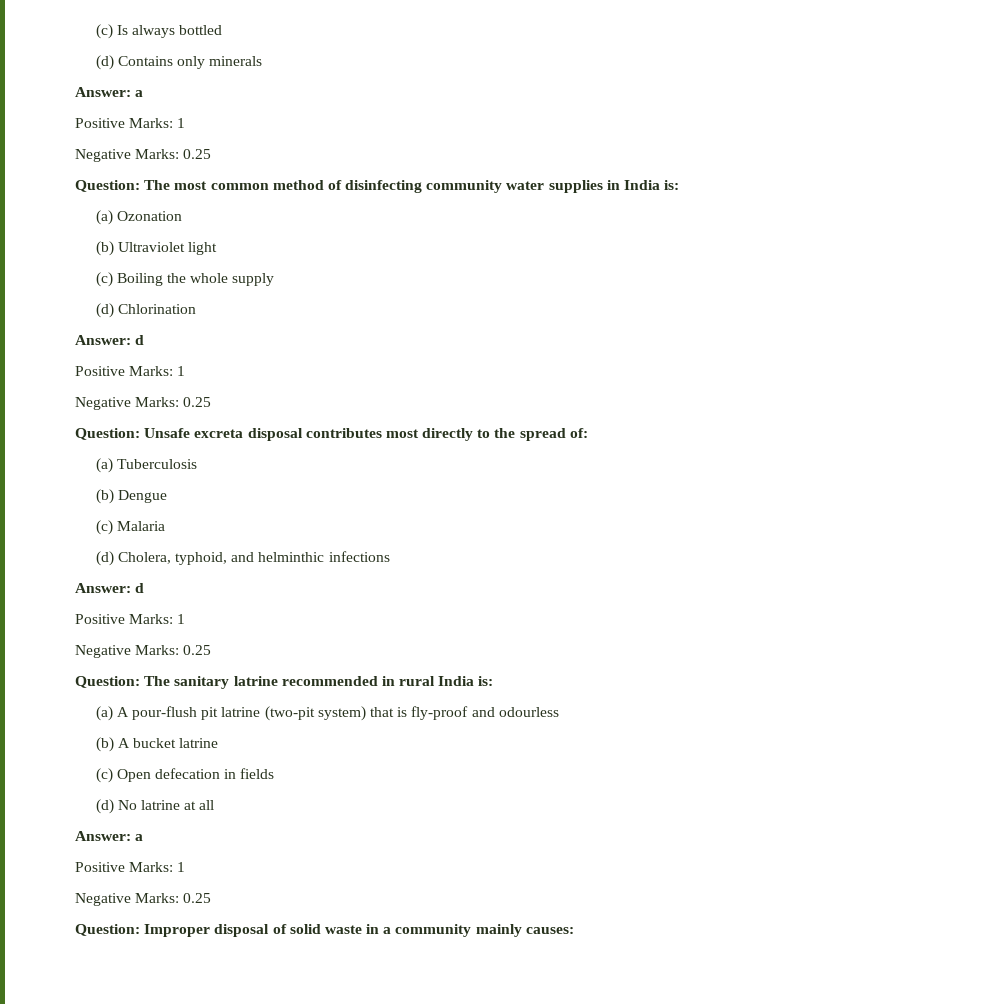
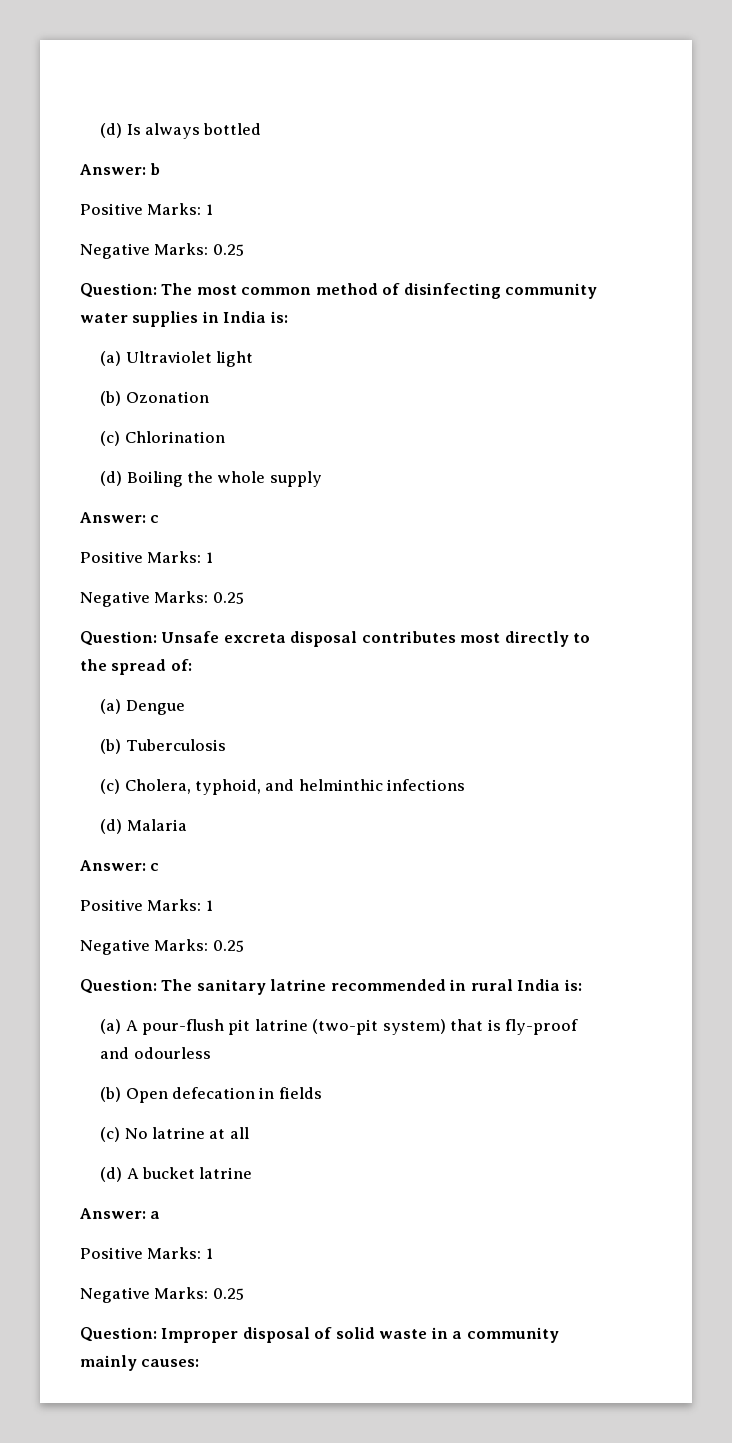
- (c) Is always bottled
+ (d) Is always bottled
- (d) Contains only minerals
- Answer: a
+ Answer: b
- (a) Ozonation
- (b) Ultraviolet light
+ (a) Ultraviolet light
- (c) Boiling the whole supply
- (d) Chlorination
- Answer: d
+ (b) Ozonation
+ (c) Chlorination
+ (d) Boiling the whole supply
+ Answer: c
- (a) Tuberculosis
+ (a) Dengue
+ (b) Tuberculosis
- (b) Dengue
- (c) Malaria
- (d) Cholera, typhoid, and helminthic infections
- Answer: d
+ (c) Cholera, typhoid, and helminthic infections
+ (d) Malaria
+ Answer: c
- (b) A bucket latrine
- (c) Open defecation in fields
+ (b) Open defecation in fields
- (d) No latrine at all
+ (c) No latrine at all
+ (d) A bucket latrine

